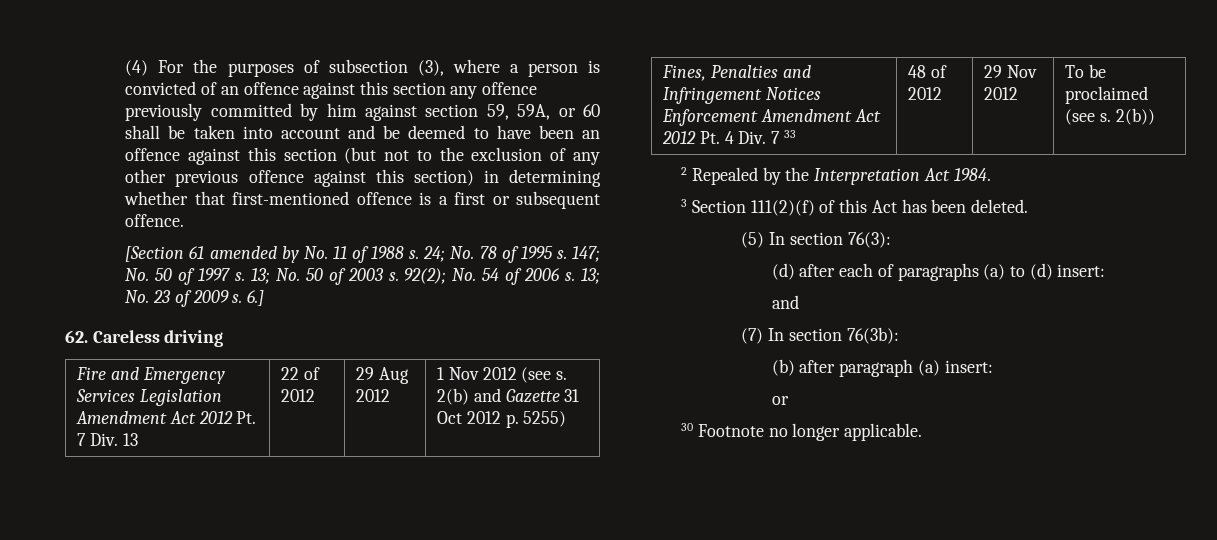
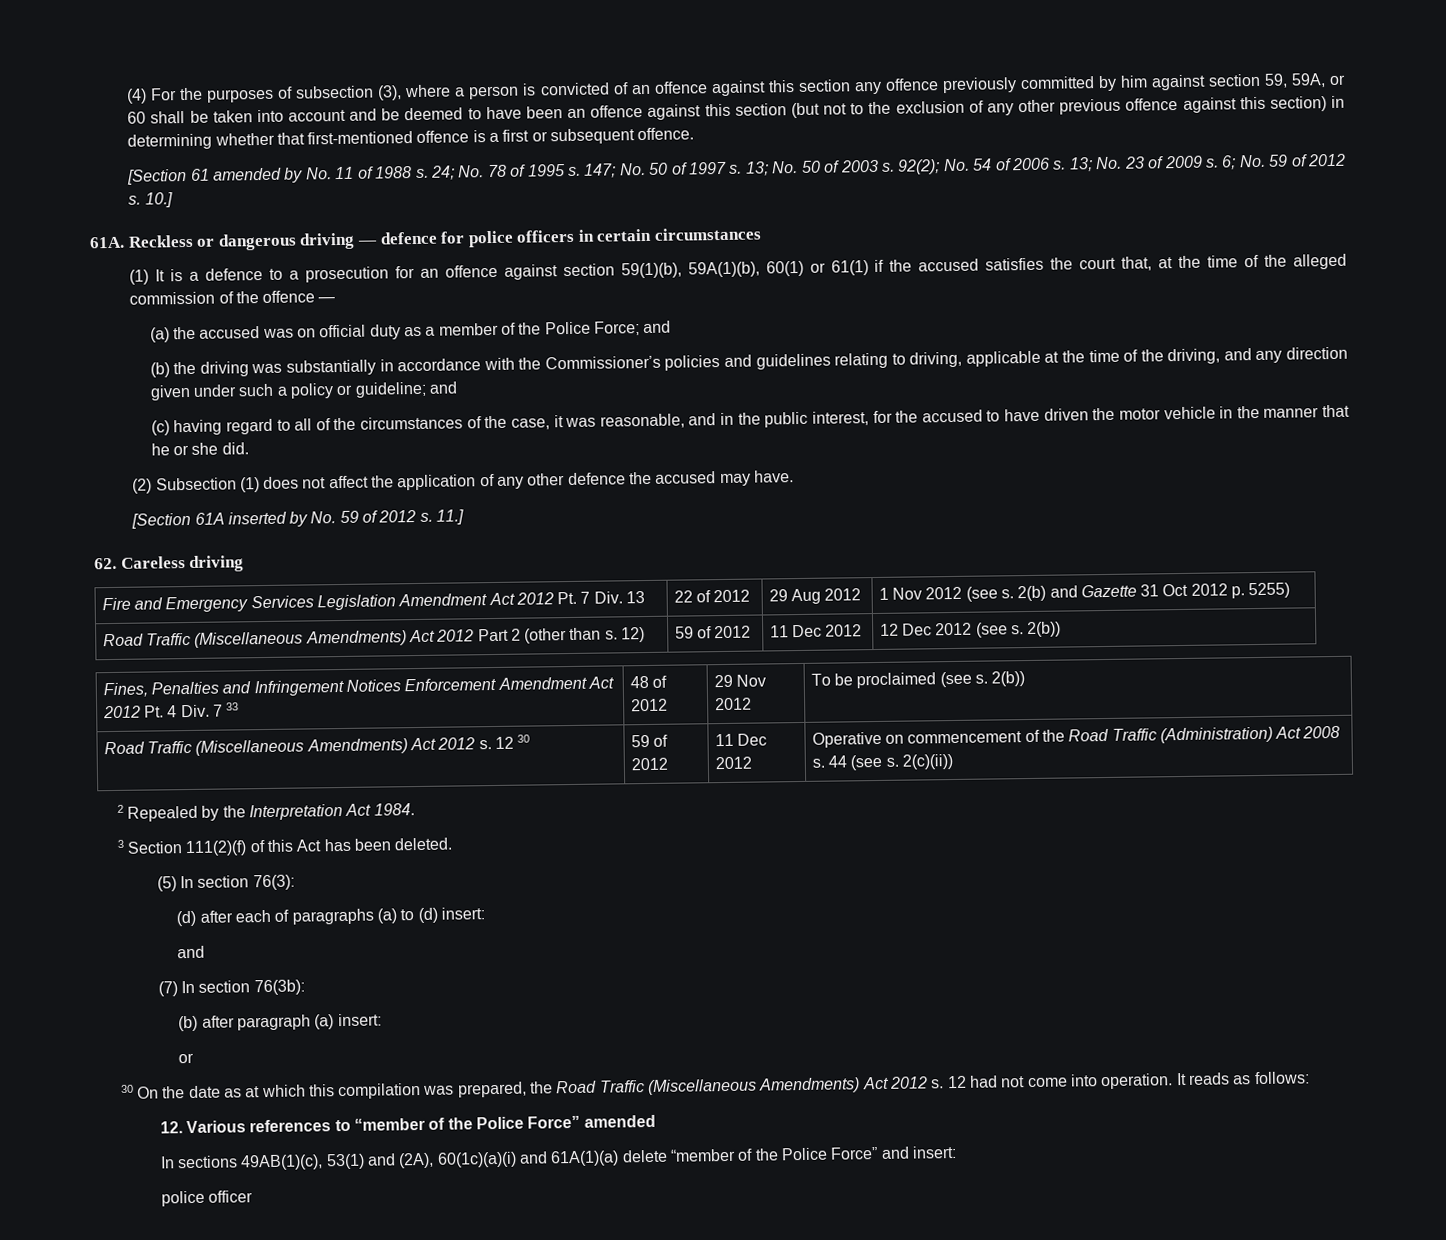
- 6.]
+ 6; No. 59 of 2012 s. 10.]
+ 61A. Reckless or dangerous driving — defence for police officers in certain circumstances
+ (1) It is a defence to a prosecution for an offence against section 59(1)(b), 59A(1)(b), 60(1) or 61(1) if the accused satisfies the court that, at the time of the alleged commission of the offence —
+ (a) the accused was on official duty as a member of the Police Force; and
+ (b) the driving was substantially in accordance with the Commissioner’s policies and guidelines relating to driving, applicable at the time of the driving, and any direction given under such a policy or guideline; and
+ (c) having regard to all of the circumstances of the case, it was reasonable, and in the public interest, for the accused to have driven the motor vehicle in the manner that he or she did.
+ (2) Subsection (1) does not affect the application of any other defence the accused may have.
+ [Section 61A inserted by No. 59 of 2012 s. 11.]
+ Road Traffic (Miscellaneous Amendments) Act 2012 Part 2 (other than s. 12) | 59 of 2012 | 11 Dec 2012 | 12 Dec 2012 (see s. 2(b))
+ Road Traffic (Miscellaneous Amendments) Act 2012 s. 12 30 | 59 of 2012 | 11 Dec 2012 | Operative on commencement of the Road Traffic (Administration) Act 2008 s. 44 (see s. 2(c)(ii))
- 30 Footnote no longer applicable.
+ 30 On the date as at which this compilation was prepared, the Road Traffic (Miscellaneous Amendments) Act 2012 s. 12 had not come into operation. It reads as follows:
+ 12. Various references to “member of the Police Force” amended
+ In sections 49AB(1)(c), 53(1) and (2A), 60(1c)(a)(i) and 61A(1)(a) delete “member of the Police Force” and insert:
+ police officer

